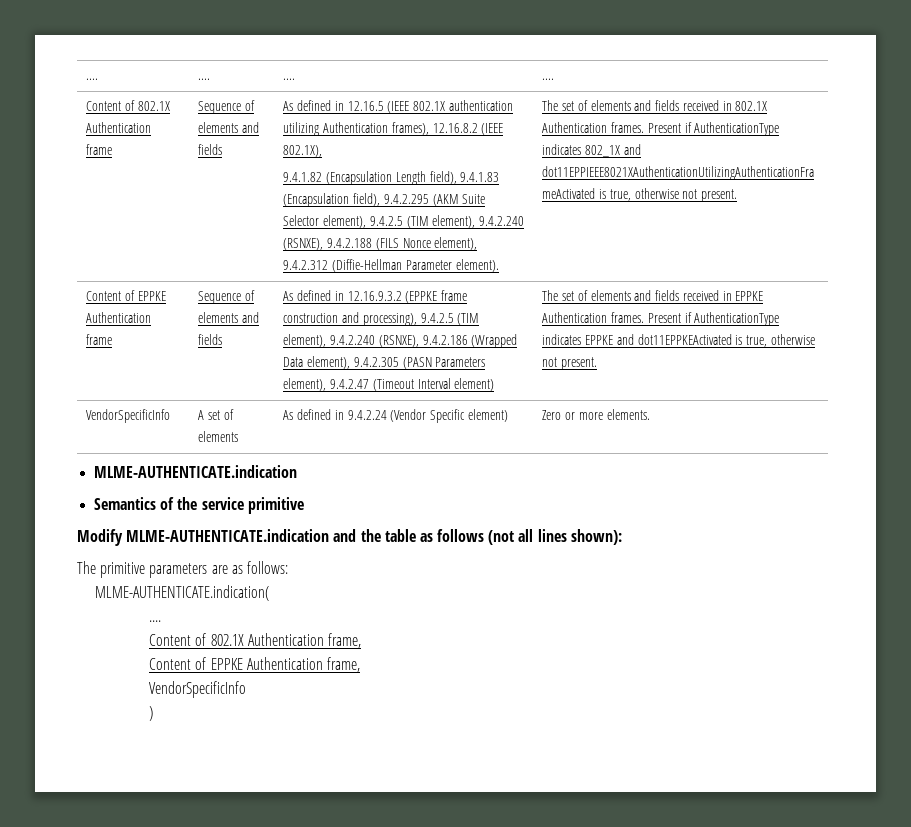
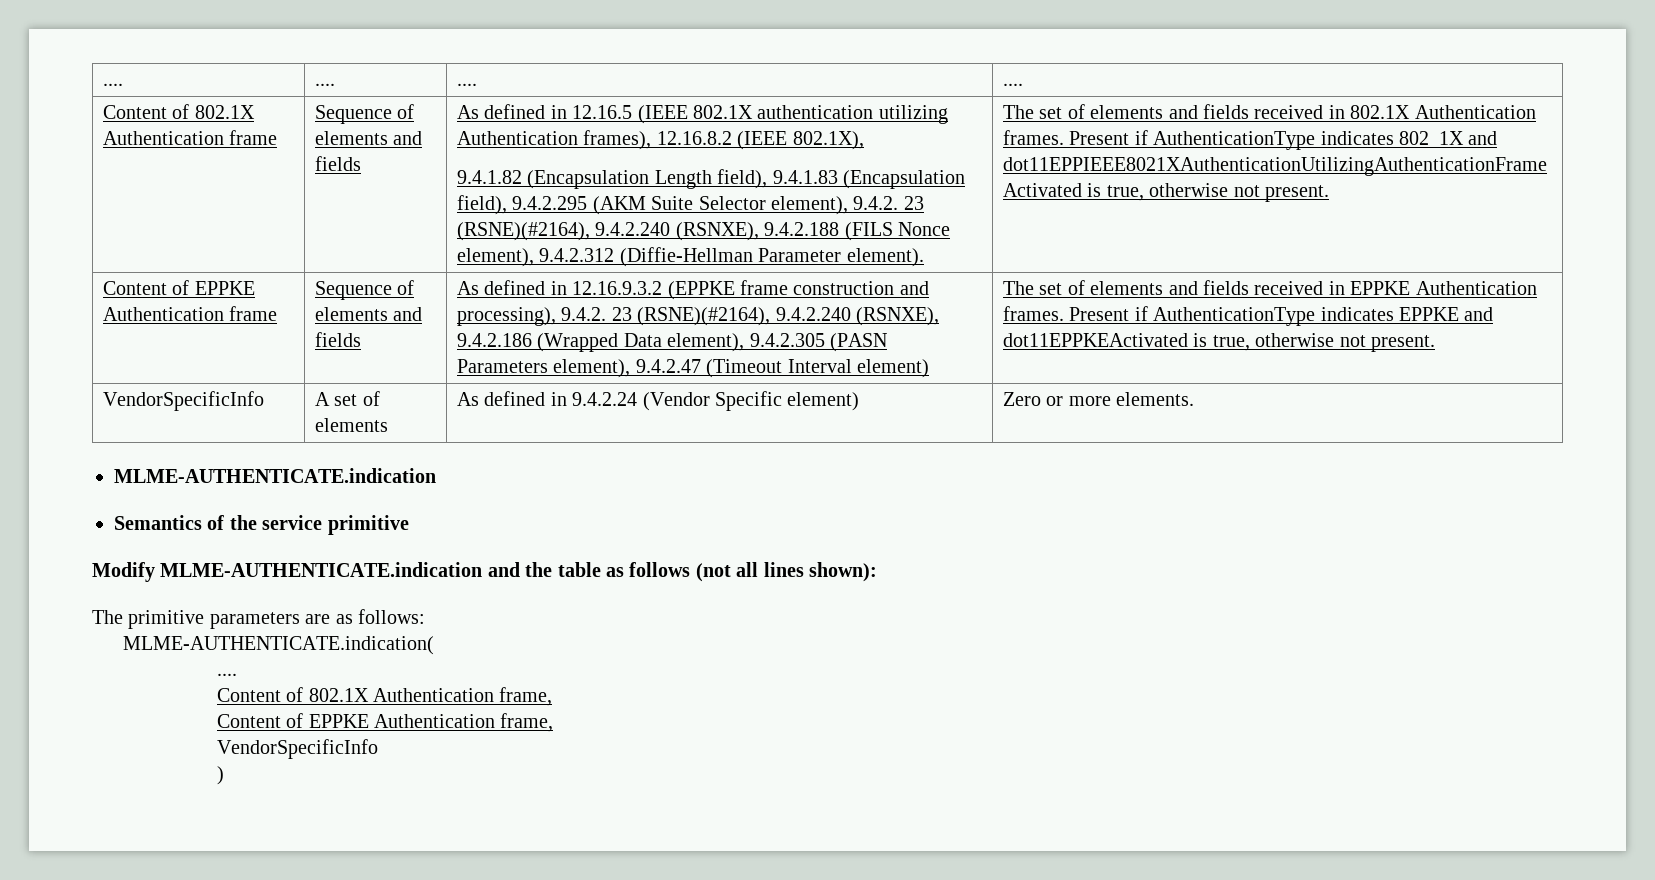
- 9.4.1.82 (Encapsulation Length field), 9.4.1.83 (Encapsulation field), 9.4.2.295 (AKM Suite Selector element), 9.4.2.5 (TIM element), 9.4.2.240 (RSNXE), 9.4.2.188 (FILS Nonce element), 9.4.2.312 (Diffie-Hellman Parameter element).
+ 9.4.1.82 (Encapsulation Length field), 9.4.1.83 (Encapsulation field), 9.4.2.295 (AKM Suite Selector element), 9.4.2. 23 (RSNE)(#2164), 9.4.2.240 (RSNXE), 9.4.2.188 (FILS Nonce element), 9.4.2.312 (Diffie-Hellman Parameter element).
- As defined in 12.16.9.3.2 (EPPKE frame construction and processing), 9.4.2.5 (TIM element), 9.4.2.240 (RSNXE), 9.4.2.186 (Wrapped Data element), 9.4.2.305 (PASN Parameters element), 9.4.2.47 (Timeout Interval element)
+ As defined in 12.16.9.3.2 (EPPKE frame construction and processing), 9.4.2. 23 (RSNE)(#2164), 9.4.2.240 (RSNXE), 9.4.2.186 (Wrapped Data element), 9.4.2.305 (PASN Parameters element), 9.4.2.47 (Timeout Interval element)

